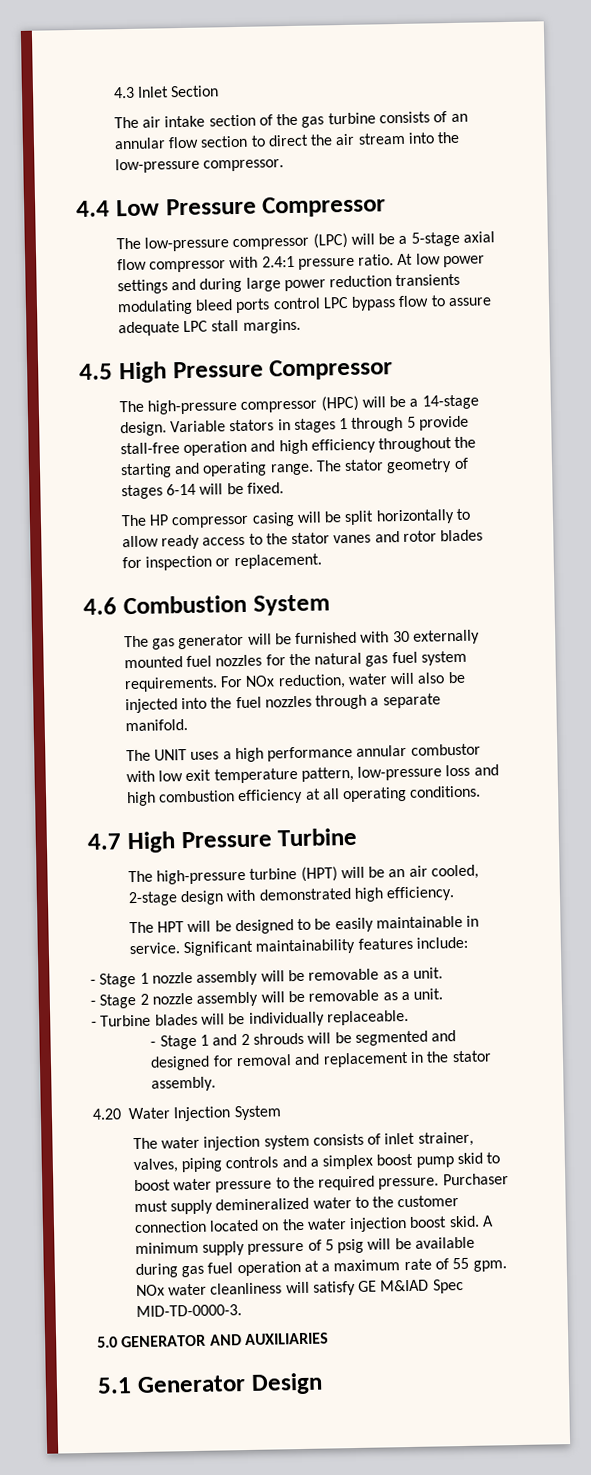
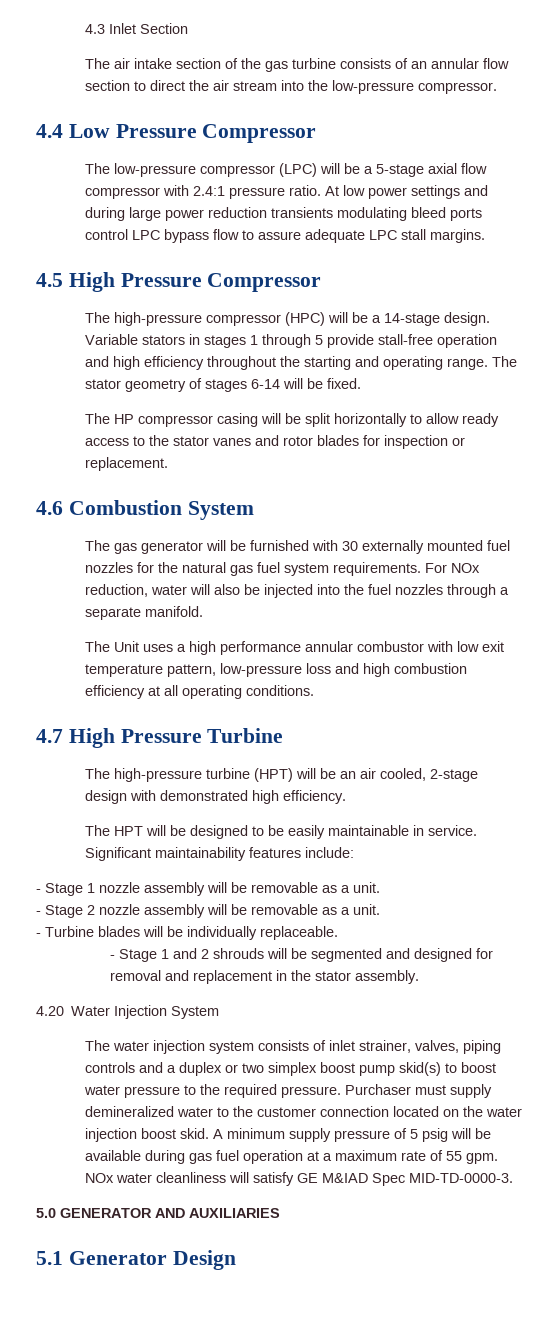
- The UNIT uses a high performance annular combustor with low exit temperature pattern, low-pressure loss and high combustion efficiency at all operating conditions.
+ The Unit uses a high performance annular combustor with low exit temperature pattern, low-pressure loss and high combustion efficiency at all operating conditions.
- The water injection system consists of inlet strainer, valves, piping controls and a simplex boost pump skid to boost water pressure to the required pressure.
+ The water injection system consists of inlet strainer, valves, piping controls and a duplex or two simplex boost pump skid(s) to boost water pressure to the required pressure.

